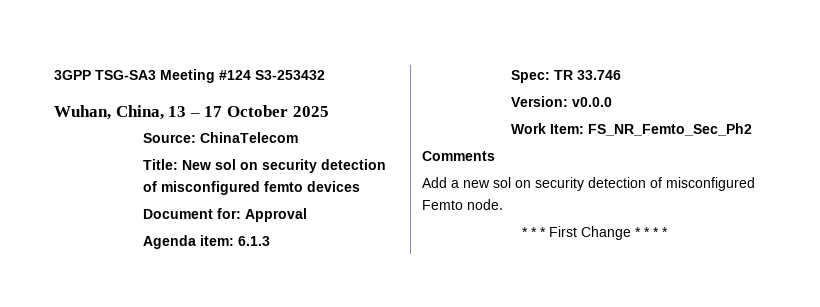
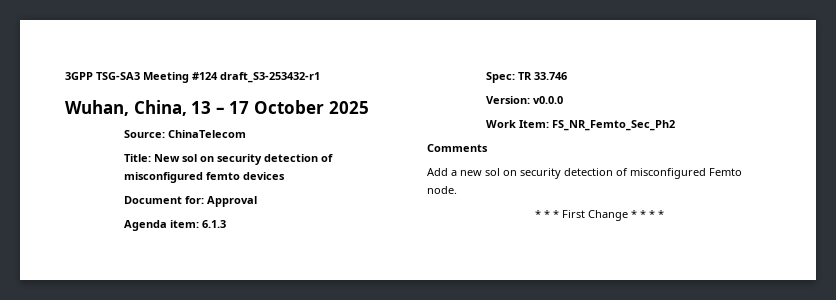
- 3GPP TSG-SA3 Meeting #124 S3-253432
+ 3GPP TSG-SA3 Meeting #124 draft_S3-253432-r1

